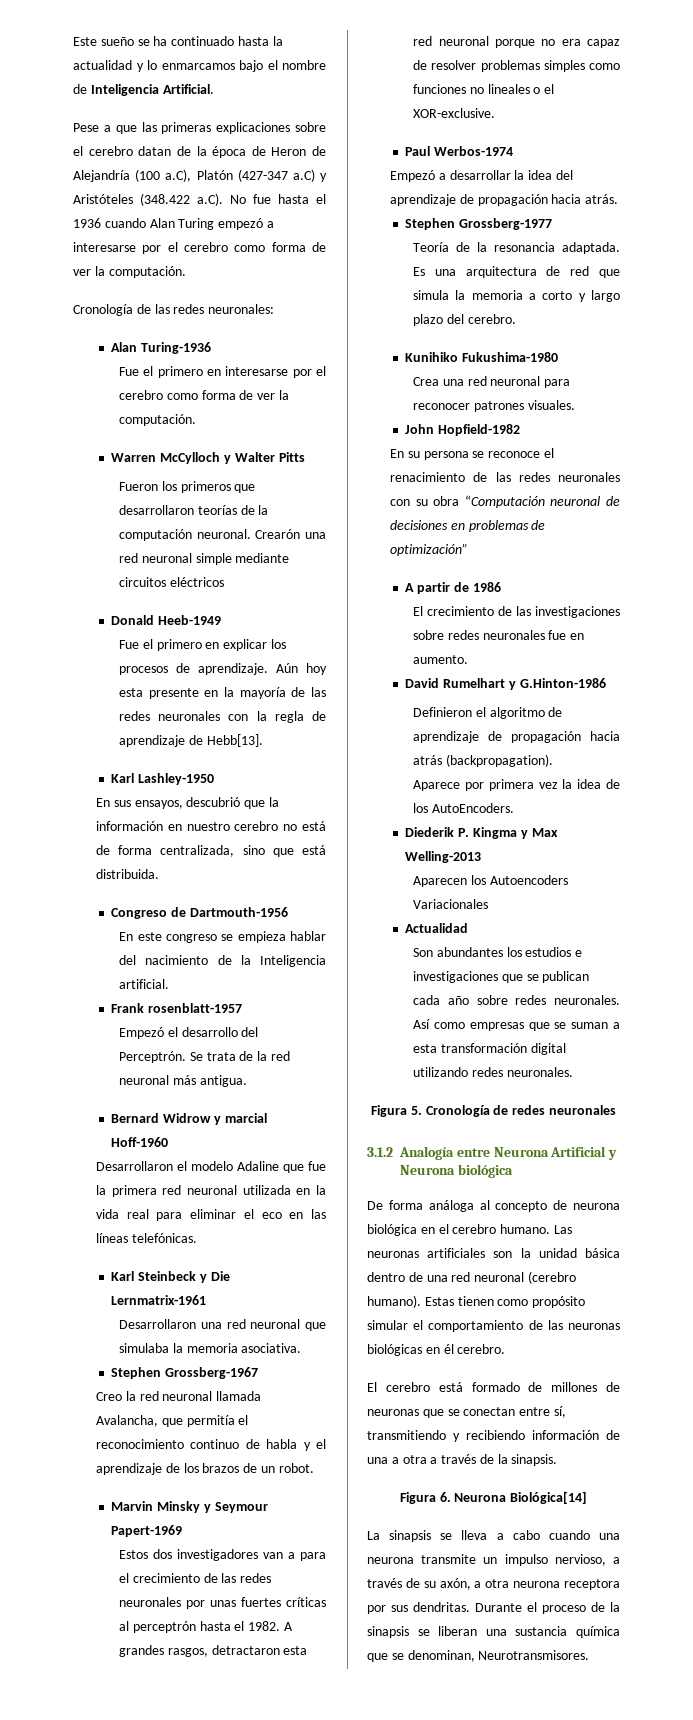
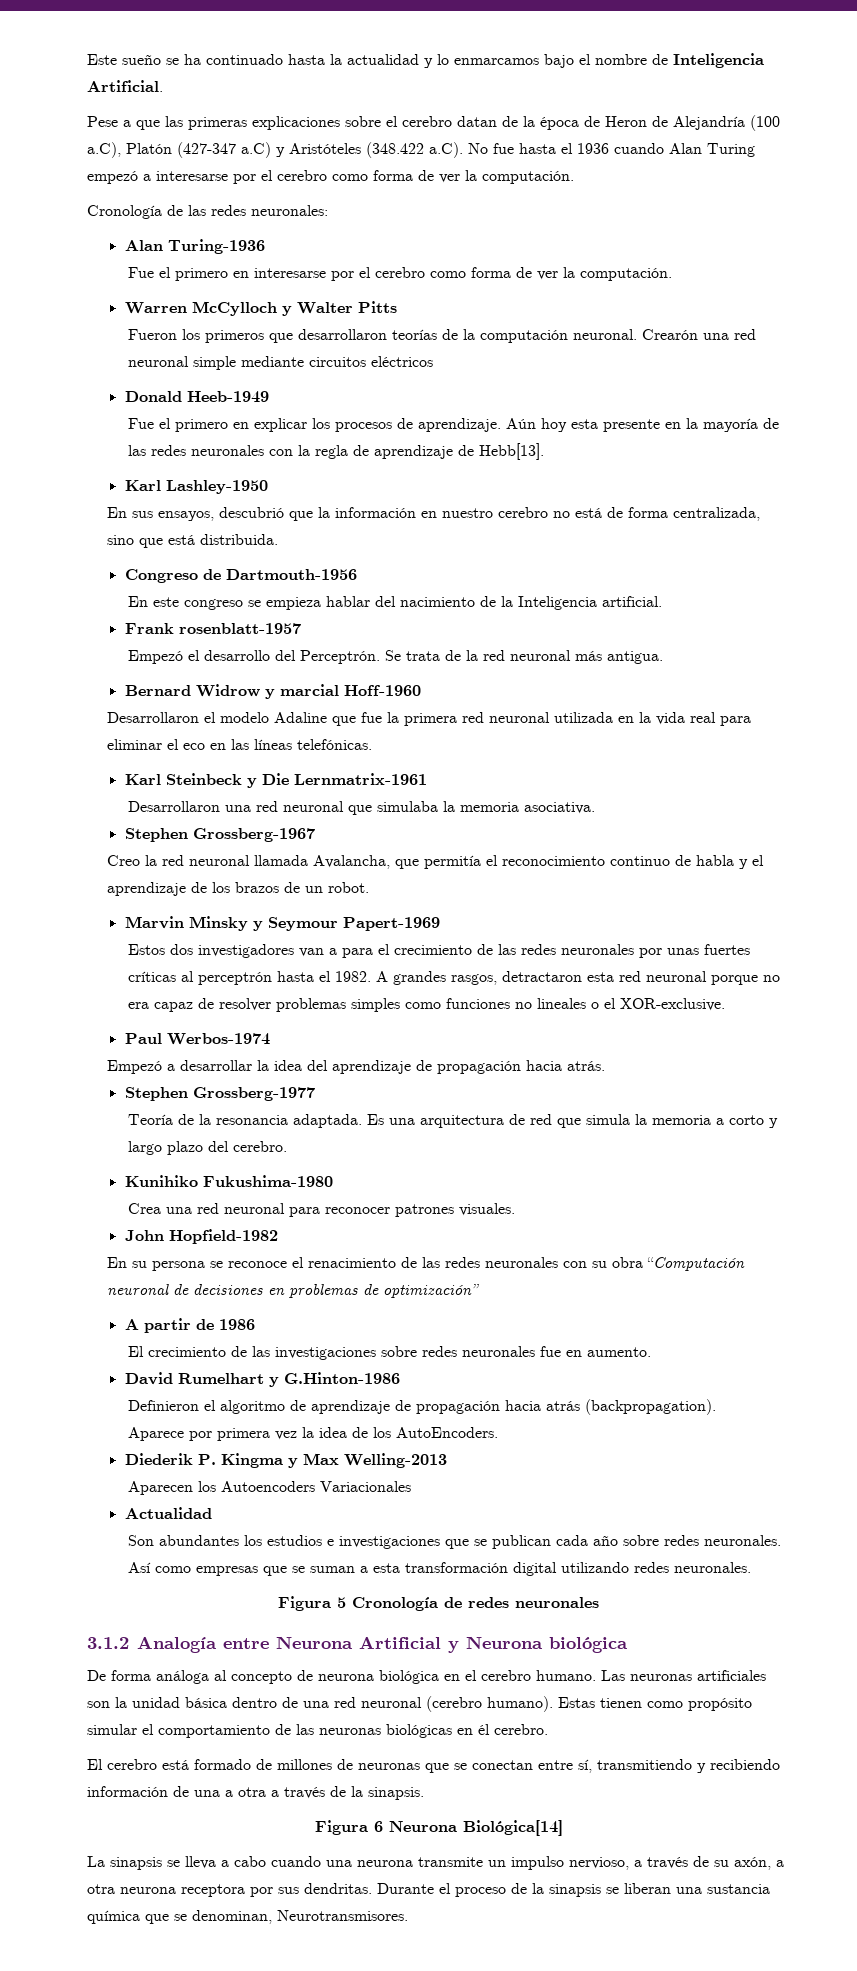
- Figura 5. Cronología de redes neuronales
+ Figura 5 Cronología de redes neuronales
- Figura 6. Neurona Biológica[14]
+ Figura 6 Neurona Biológica[14]

